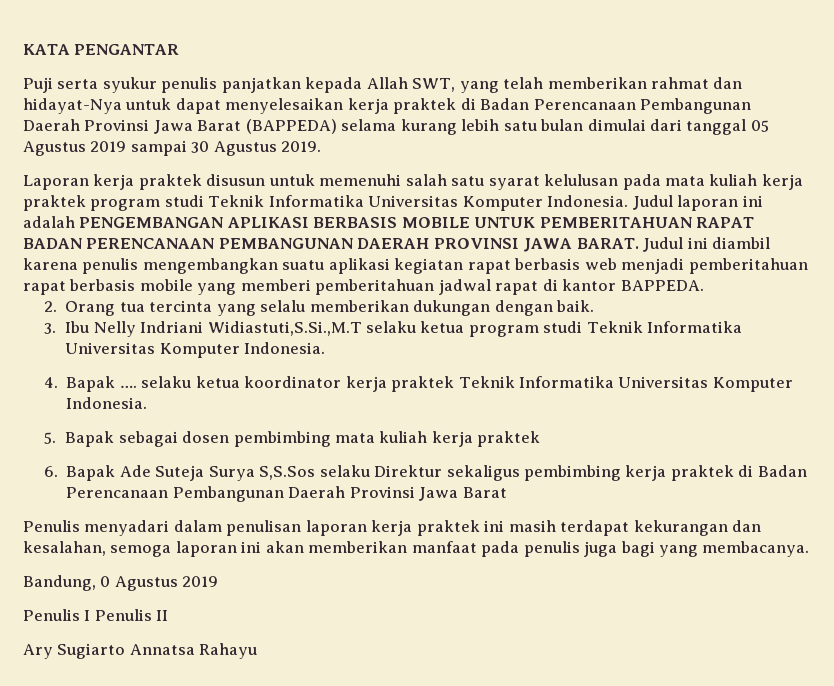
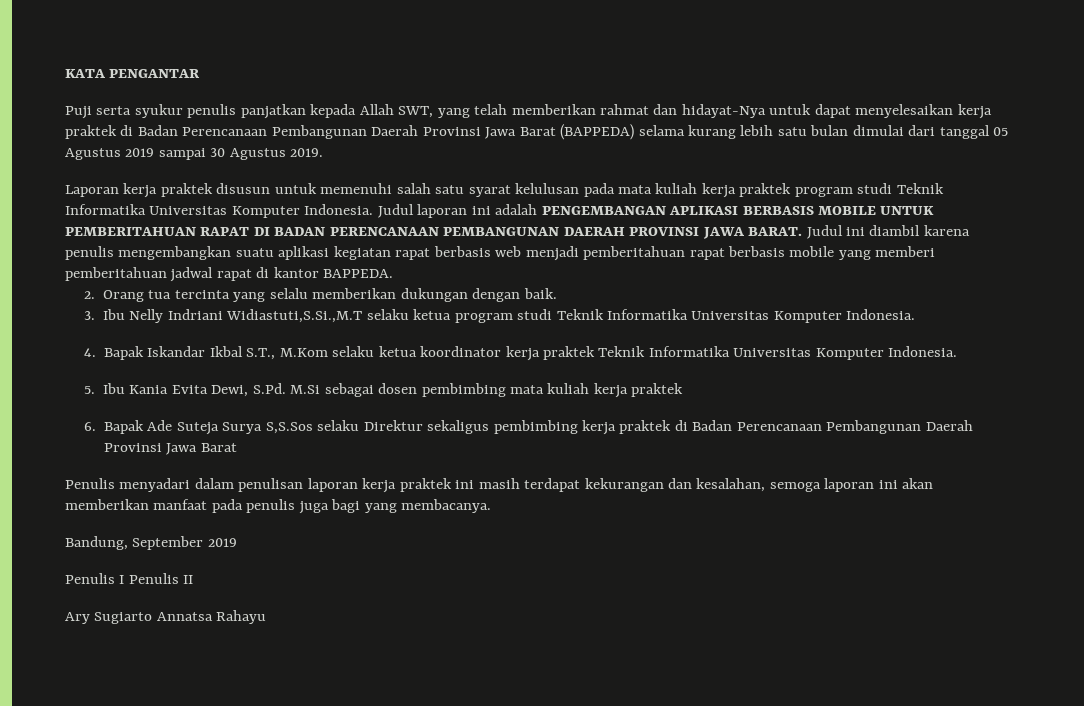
- Judul laporan ini adalah PENGEMBANGAN APLIKASI BERBASIS MOBILE UNTUK PEMBERITAHUAN RAPAT BADAN PERENCANAAN PEMBANGUNAN DAERAH PROVINSI JAWA BARAT.
+ Judul laporan ini adalah PENGEMBANGAN APLIKASI BERBASIS MOBILE UNTUK PEMBERITAHUAN RAPAT DI BADAN PERENCANAAN PEMBANGUNAN DAERAH PROVINSI JAWA BARAT.
- 4. Bapak …. selaku ketua koordinator kerja praktek Teknik Informatika Universitas Komputer Indonesia.
+ 4. Bapak Iskandar Ikbal S.T., M.Kom selaku ketua koordinator kerja praktek Teknik Informatika Universitas Komputer Indonesia.
- 5. Bapak sebagai dosen pembimbing mata kuliah kerja praktek
+ 5. Ibu Kania Evita Dewi, S.Pd. M.Si sebagai dosen pembimbing mata kuliah kerja praktek
- Bandung, 0 Agustus 2019
+ Bandung, September 2019

